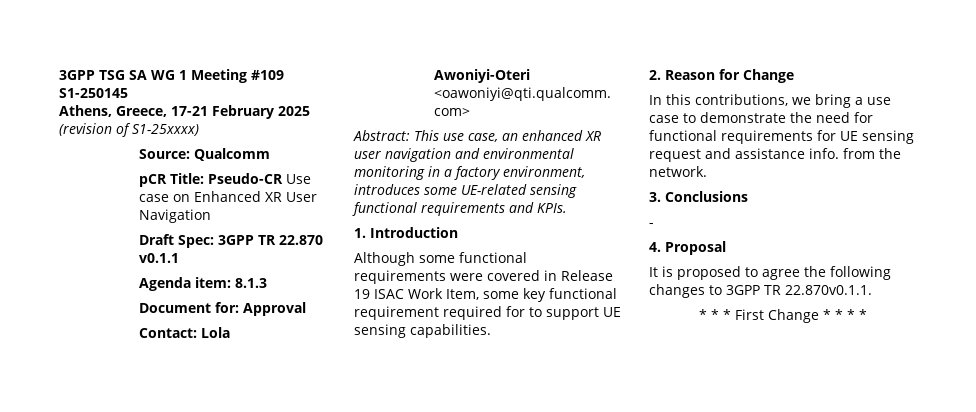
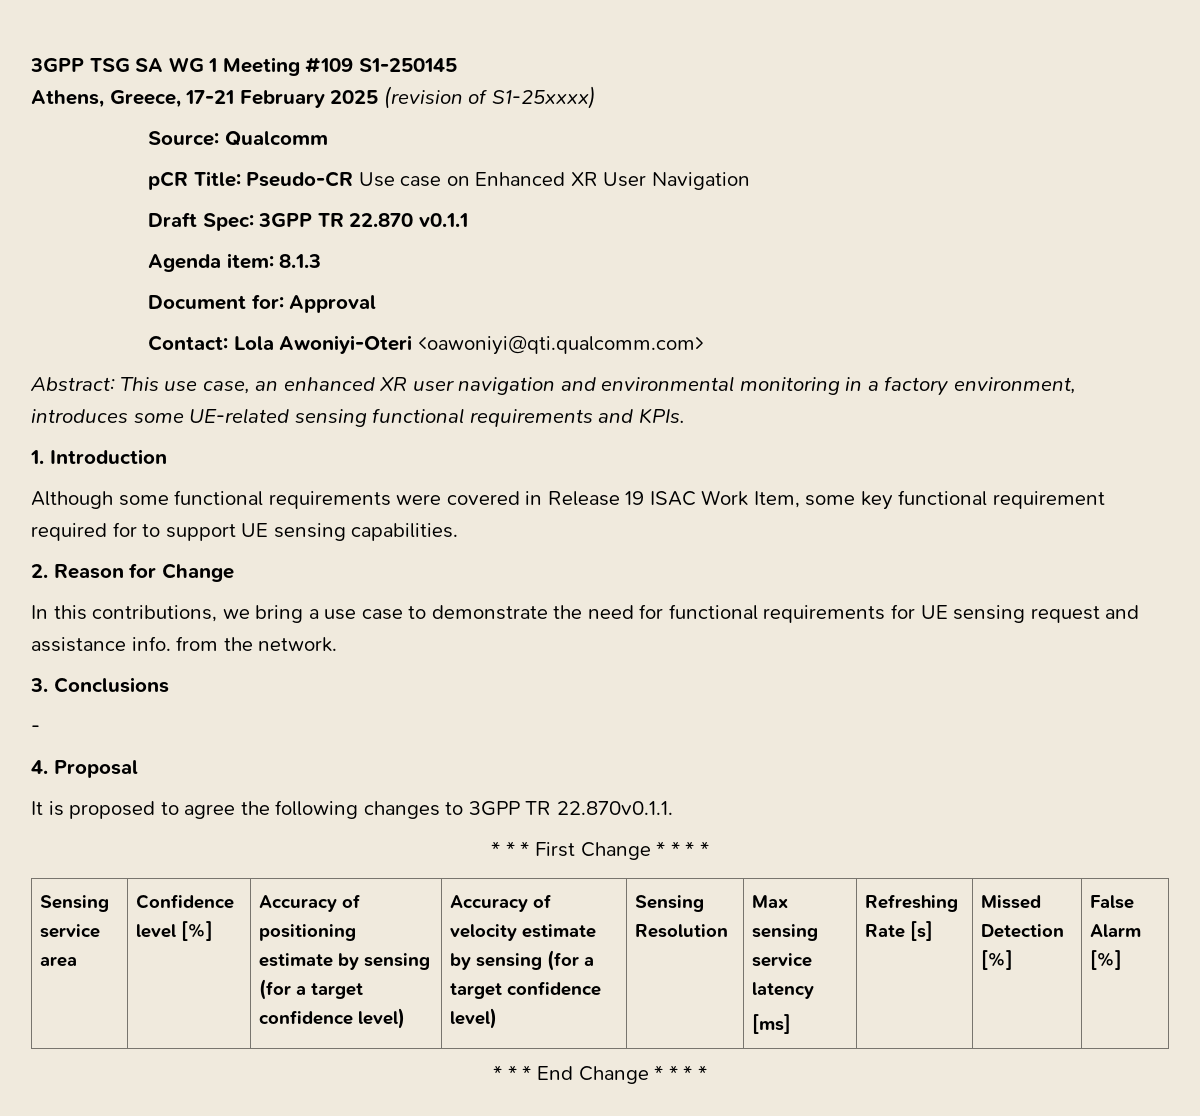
+ Sensing service area | Confidence level [%] | Accuracy of positioning estimate by sensing (for a target confidence level) | Accuracy of velocity estimate by sensing (for a target confidence level) | Sensing Resolution | Max sensing service latency
+ [ms] | Refreshing Rate [s] | Missed Detection [%] | False Alarm [%]
+ * * * End Change * * * *

